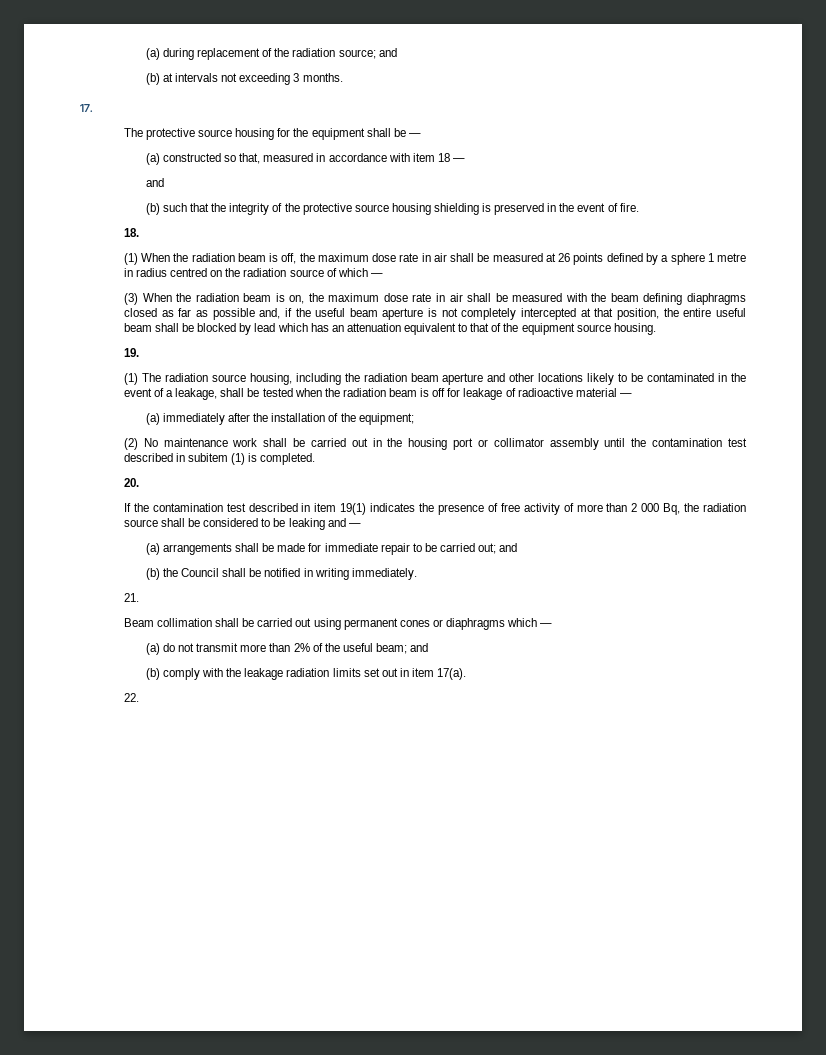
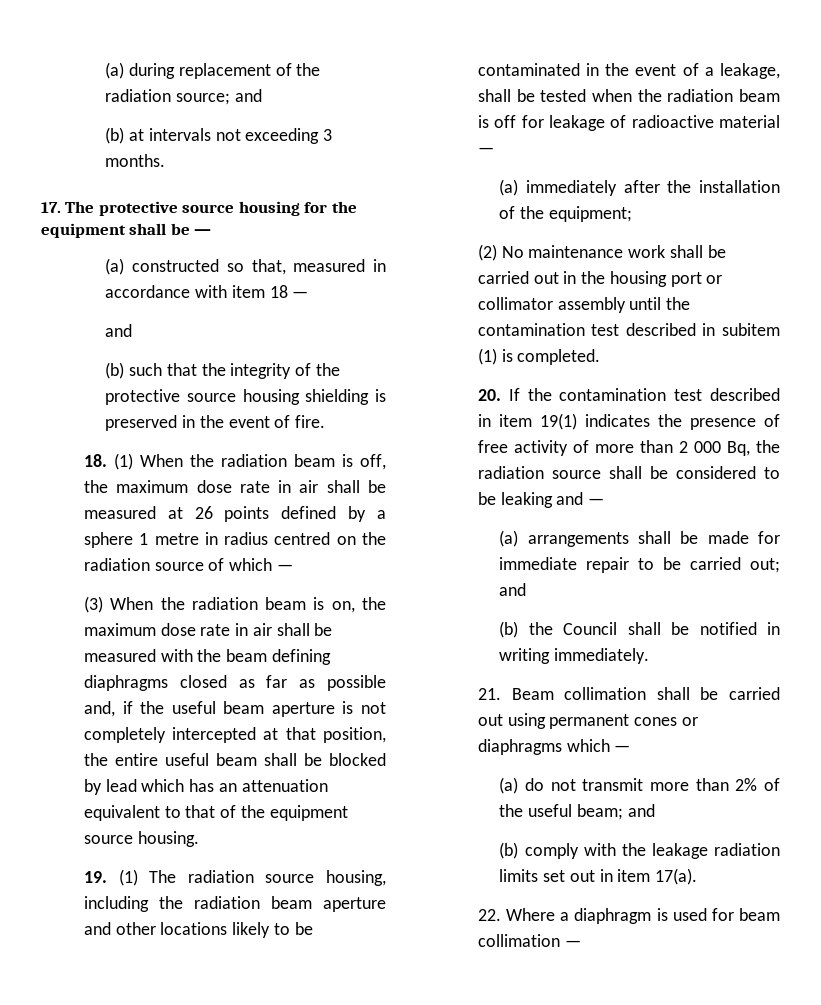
- 17.
- The protective source housing for the equipment shall be —
+ 17. The protective source housing for the equipment shall be —
- 18.
- (1) When the radiation beam is off, the maximum dose rate in air shall be measured at 26 points defined by a sphere 1 metre in radius centred on the radiation source of which —
+ 18. (1) When the radiation beam is off, the maximum dose rate in air shall be measured at 26 points defined by a sphere 1 metre in radius centred on the radiation source of which —
- 19.
- (1) The radiation source housing, including the radiation beam aperture and other locations likely to be contaminated in the event of a leakage, shall be tested when the radiation beam is off for leakage of radioactive material —
+ 19. (1) The radiation source housing, including the radiation beam aperture and other locations likely to be contaminated in the event of a leakage, shall be tested when the radiation beam is off for leakage of radioactive material —
- 20.
- If the contamination test described in item 19(1) indicates the presence of free activity of more than 2 000 Bq, the radiation source shall be considered to be leaking and —
+ 20. If the contamination test described in item 19(1) indicates the presence of free activity of more than 2 000 Bq, the radiation source shall be considered to be leaking and —
- 21.
- Beam collimation shall be carried out using permanent cones or diaphragms which —
+ 21. Beam collimation shall be carried out using permanent cones or diaphragms which —
- 22.
+ 22. Where a diaphragm is used for beam collimation —

